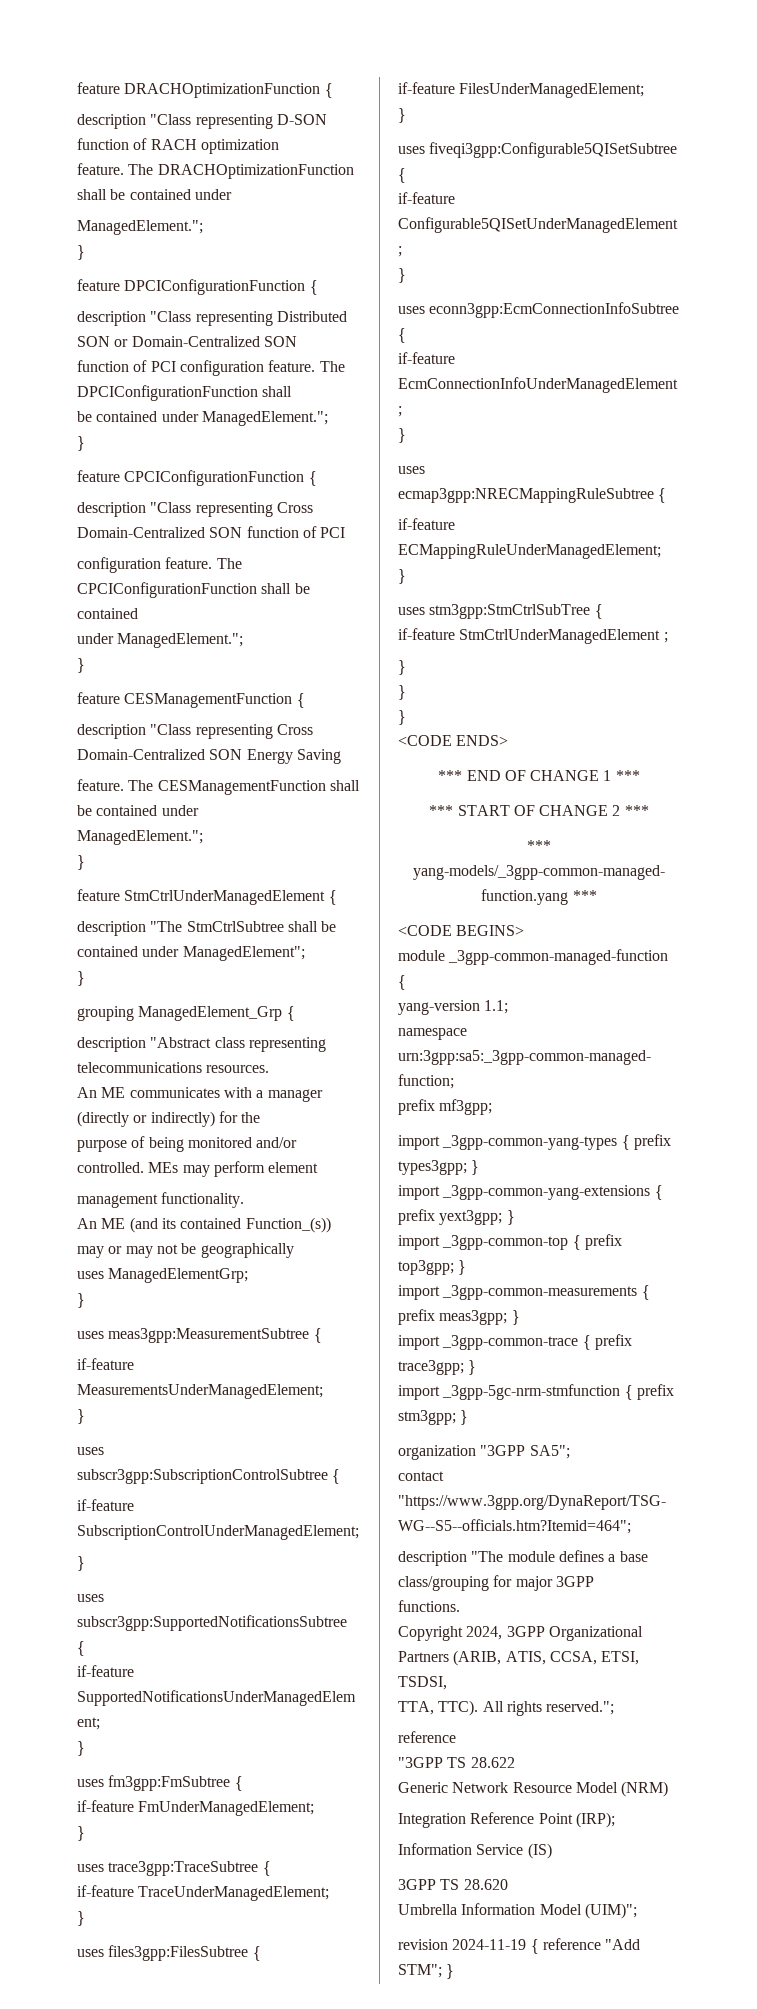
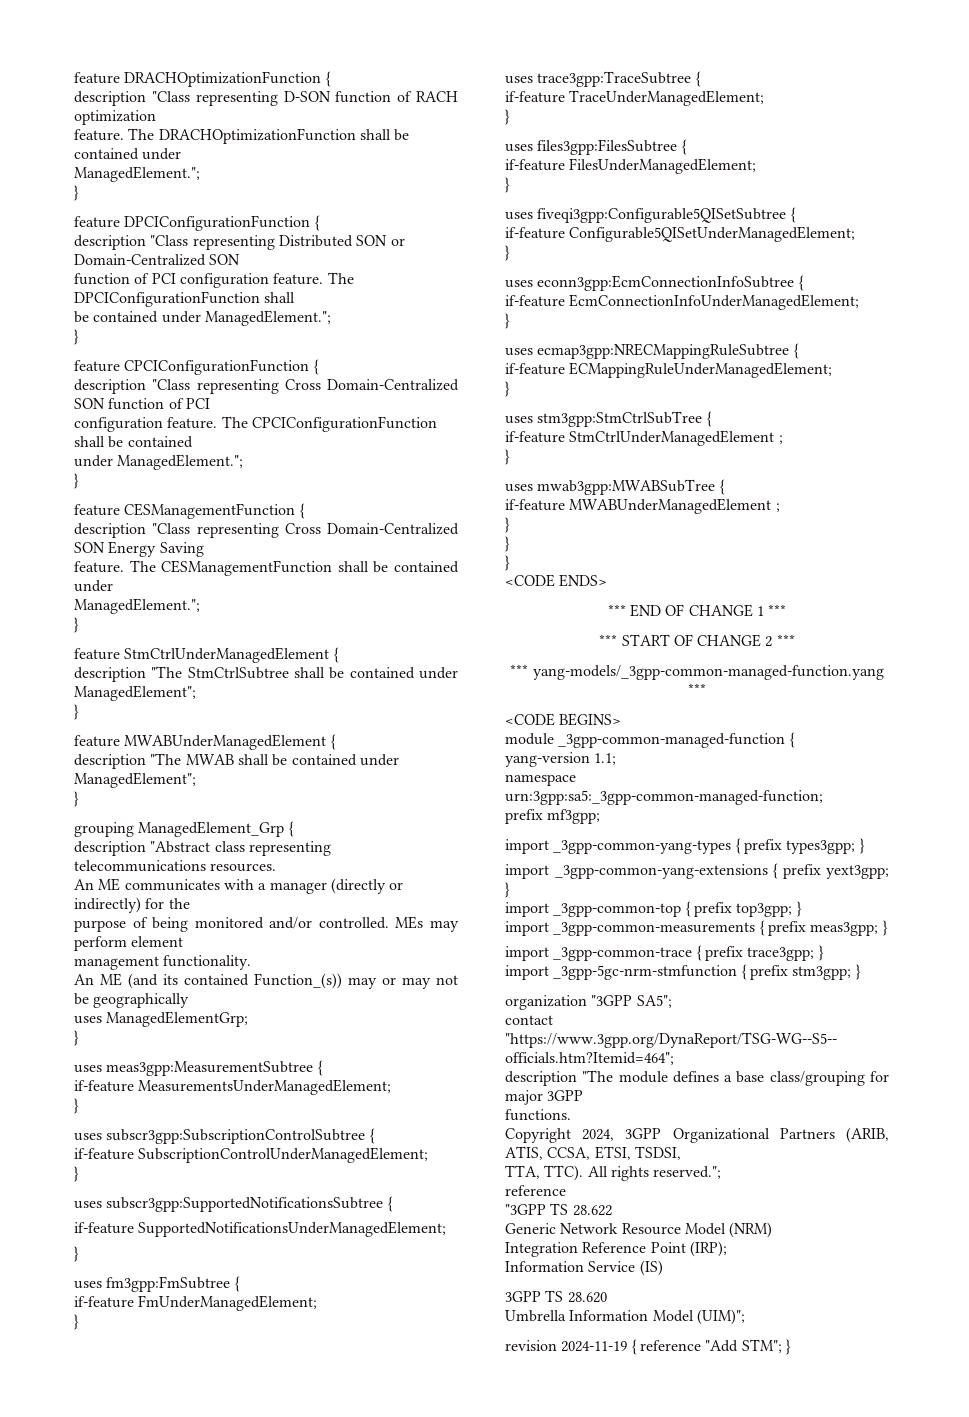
+ feature MWABUnderManagedElement {
+ description "The MWAB shall be contained under ManagedElement";
+ }
+ uses mwab3gpp:MWABSubTree {
+ if-feature MWABUnderManagedElement ;
+ }

